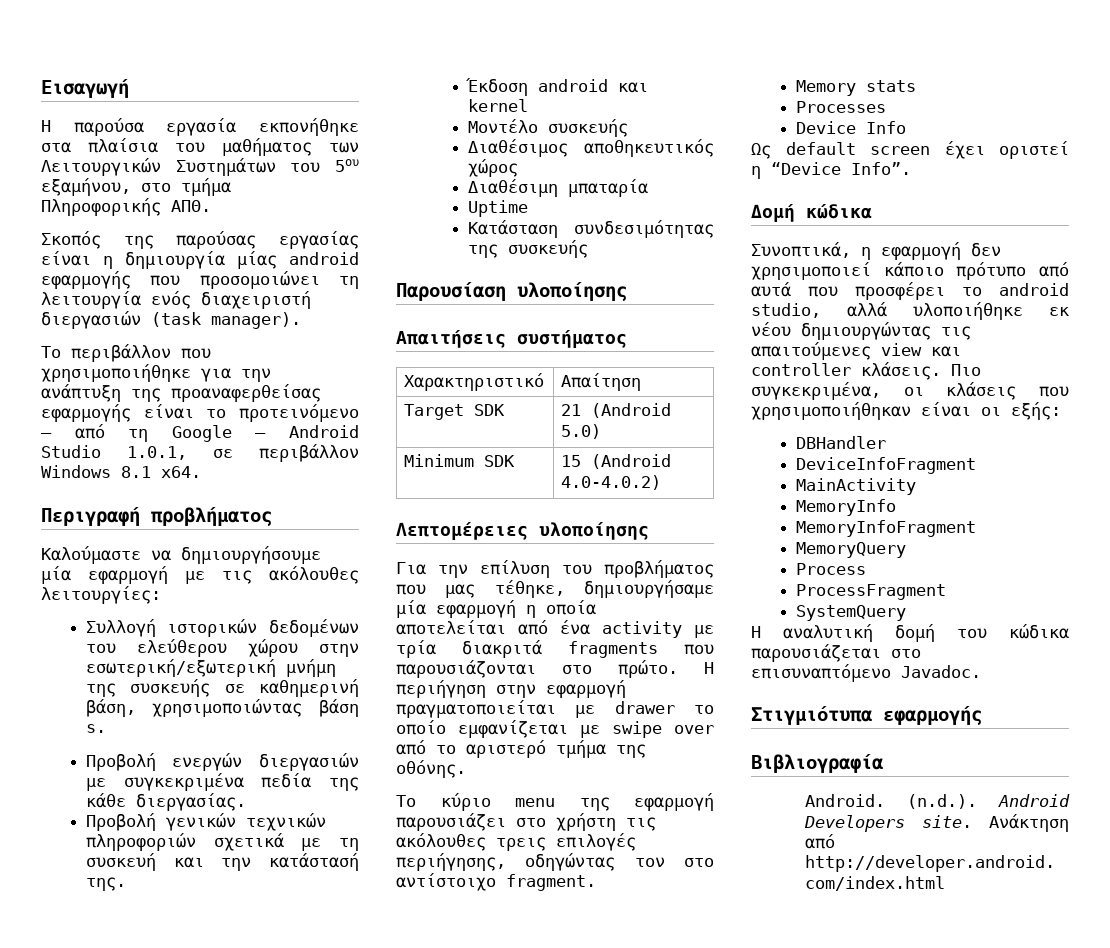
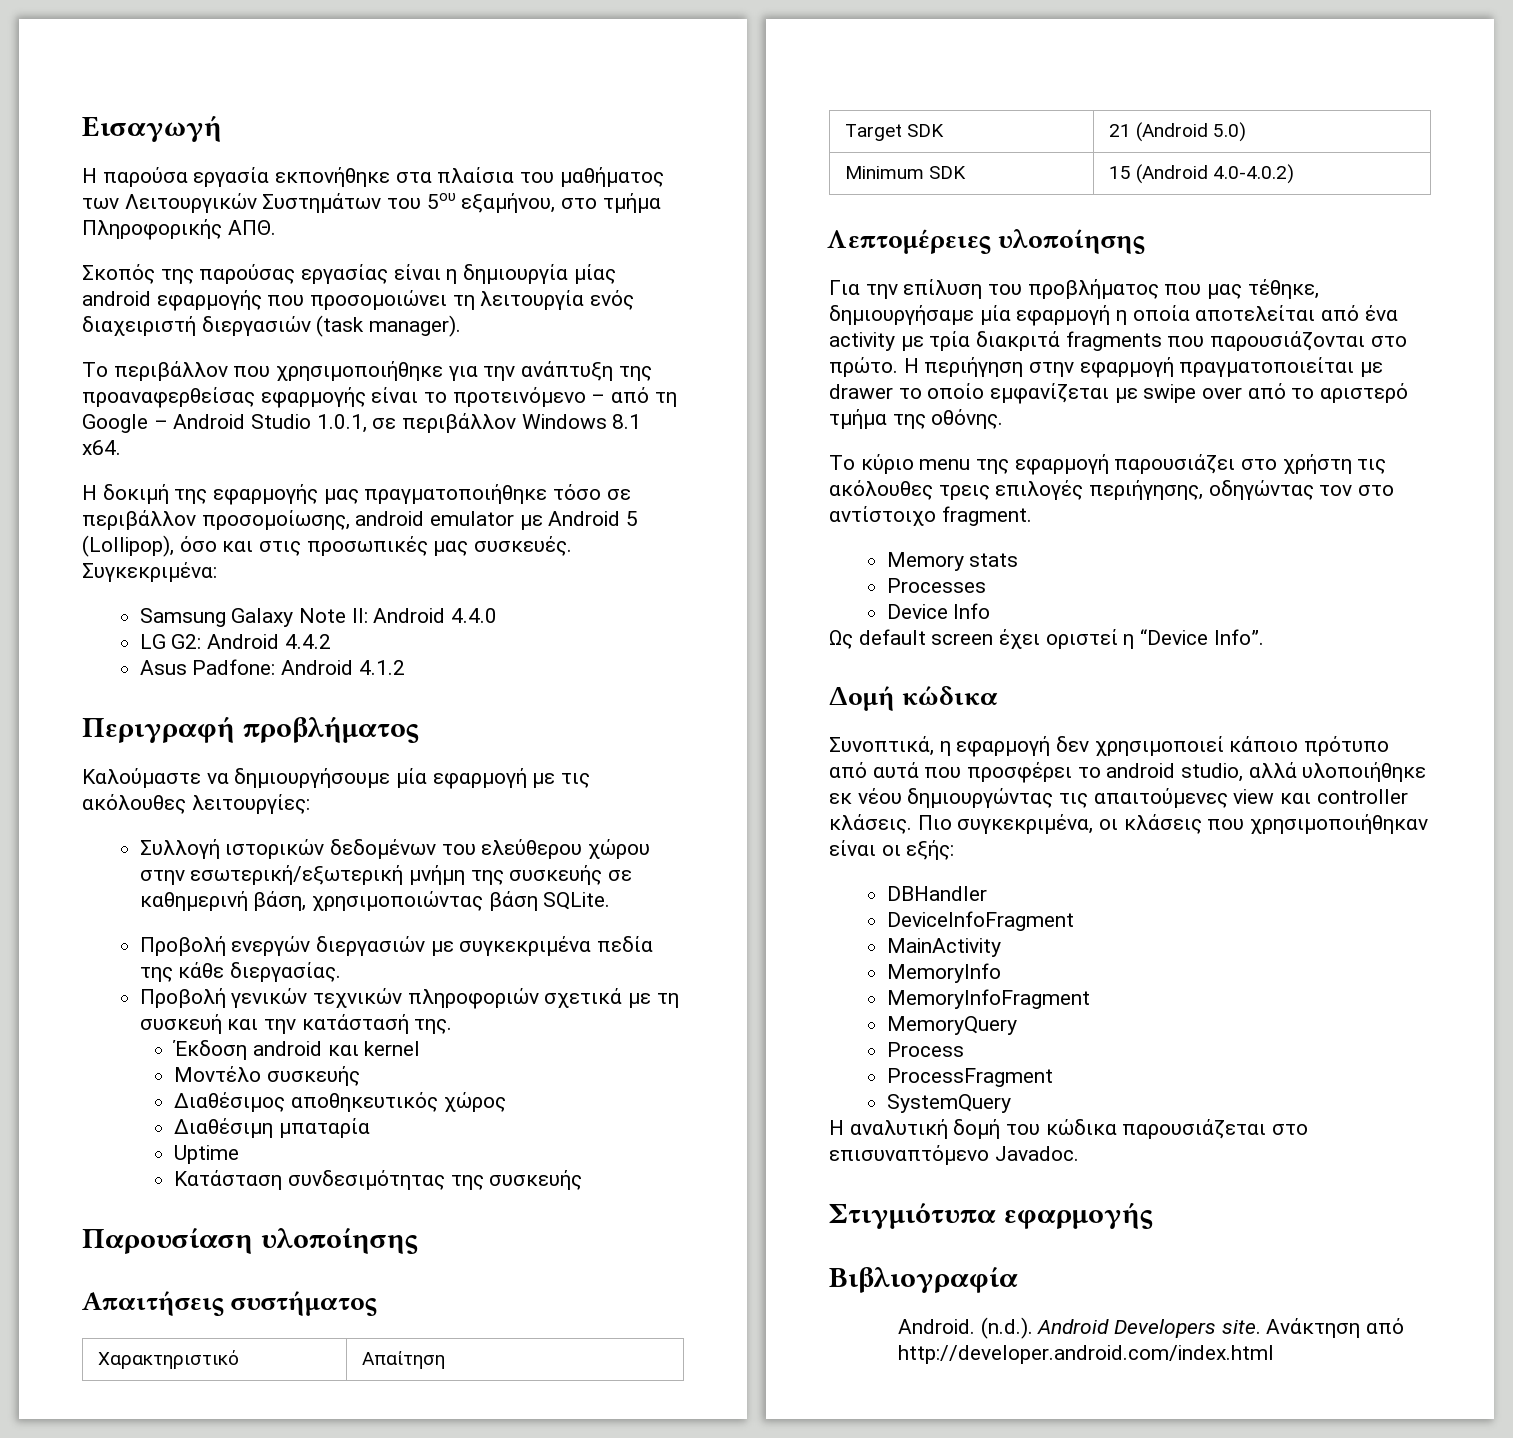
+ Η δοκιμή της εφαρμογής μας πραγματοποιήθηκε τόσο σε περιβάλλον προσομοίωσης, android emulator με Android 5 (Lollipop), όσο και στις προσωπικές μας συσκευές. Συγκεκριμένα:
+ Samsung Galaxy Note II: Android 4.4.0
+ LG G2: Android 4.4.2
+ Asus Padfone: Android 4.1.2
- Συλλογή ιστορικών δεδομένων του ελεύθερου χώρου στην εσωτερική/εξωτερική μνήμη της συσκευής σε καθημερινή βάση, χρησιμοποιώντας βάση s.
+ Συλλογή ιστορικών δεδομένων του ελεύθερου χώρου στην εσωτερική/εξωτερική μνήμη της συσκευής σε καθημερινή βάση, χρησιμοποιώντας βάση SQLite.

